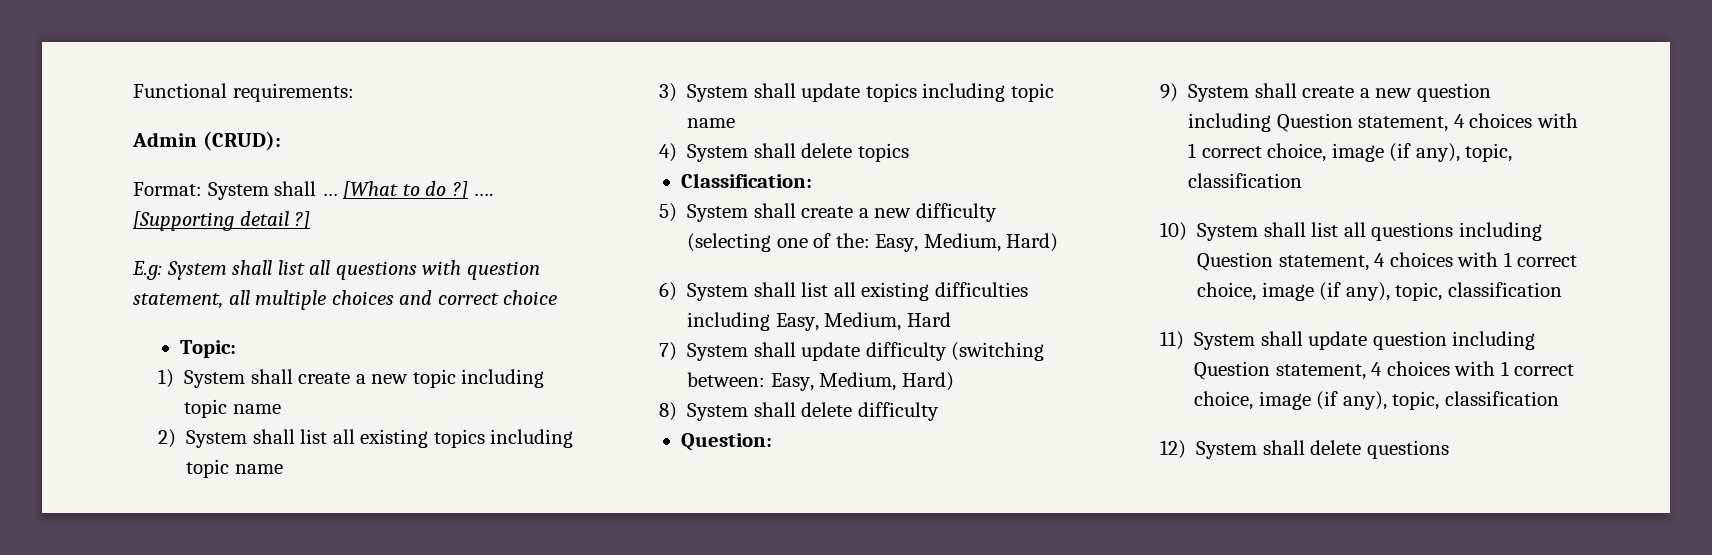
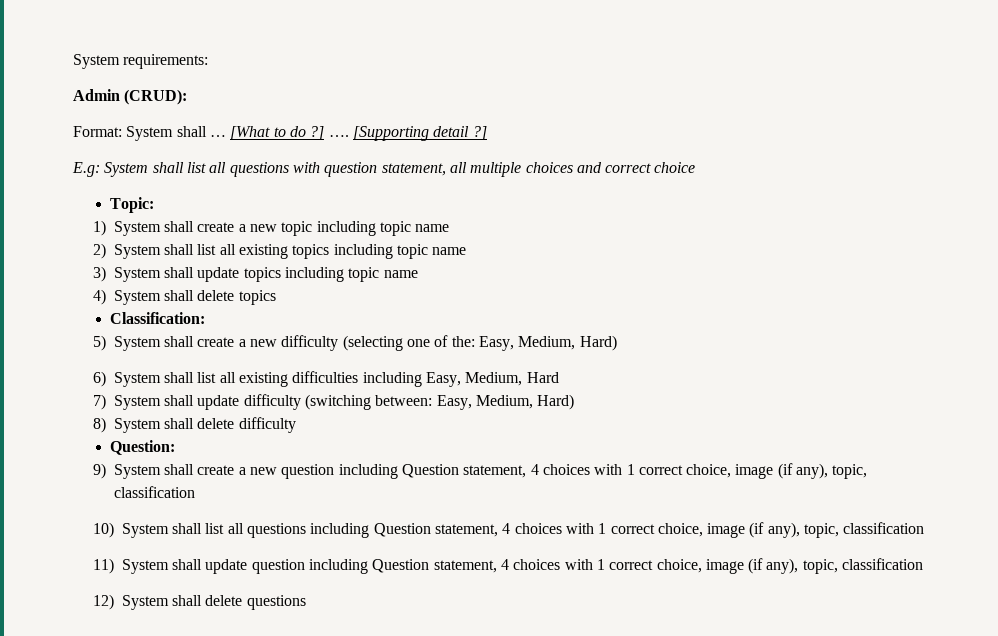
- Functional requirements:
+ System requirements:

